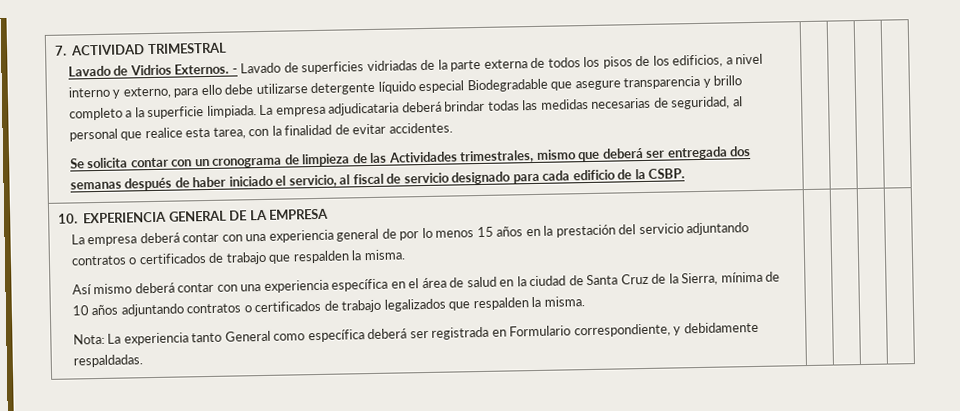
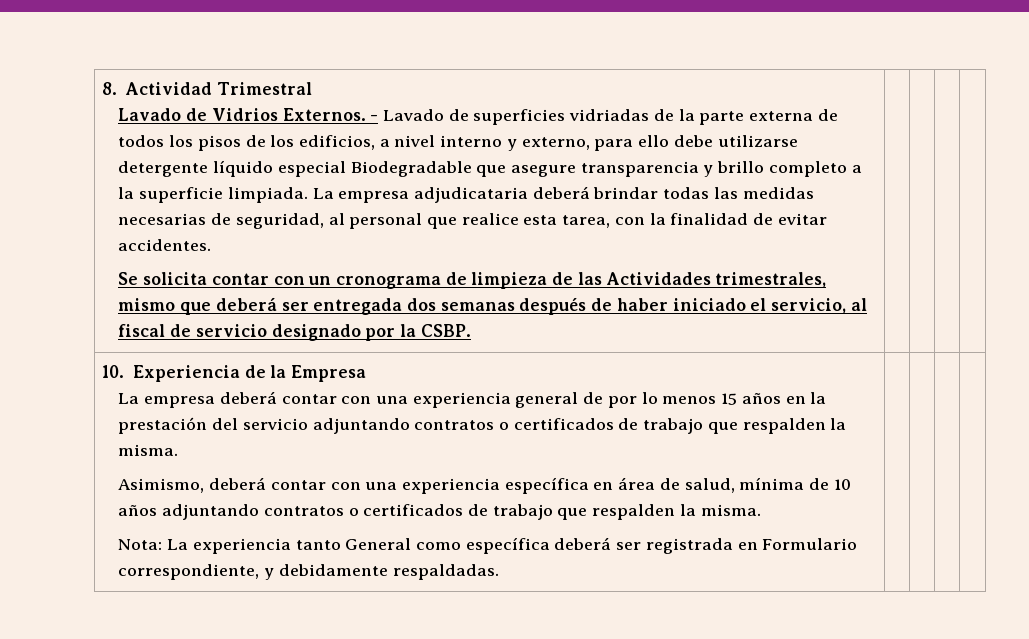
- 7. ACTIVIDAD TRIMESTRAL
+ 8. Actividad Trimestral
- Se solicita contar con un cronograma de limpieza de las Actividades trimestrales, mismo que deberá ser entregada dos semanas después de haber iniciado el servicio, al fiscal de servicio designado para cada edificio de la CSBP.
+ Se solicita contar con un cronograma de limpieza de las Actividades trimestrales, mismo que deberá ser entregada dos semanas después de haber iniciado el servicio, al fiscal de servicio designado por la CSBP.
- 10. EXPERIENCIA GENERAL DE LA EMPRESA
+ 10. Experiencia de la Empresa
- Así mismo deberá contar con una experiencia específica en el área de salud en la ciudad de Santa Cruz de la Sierra, mínima de 10 años adjuntando contratos o certificados de trabajo legalizados que respalden la misma.
+ Asimismo, deberá contar con una experiencia específica en área de salud, mínima de 10 años adjuntando contratos o certificados de trabajo que respalden la misma.

